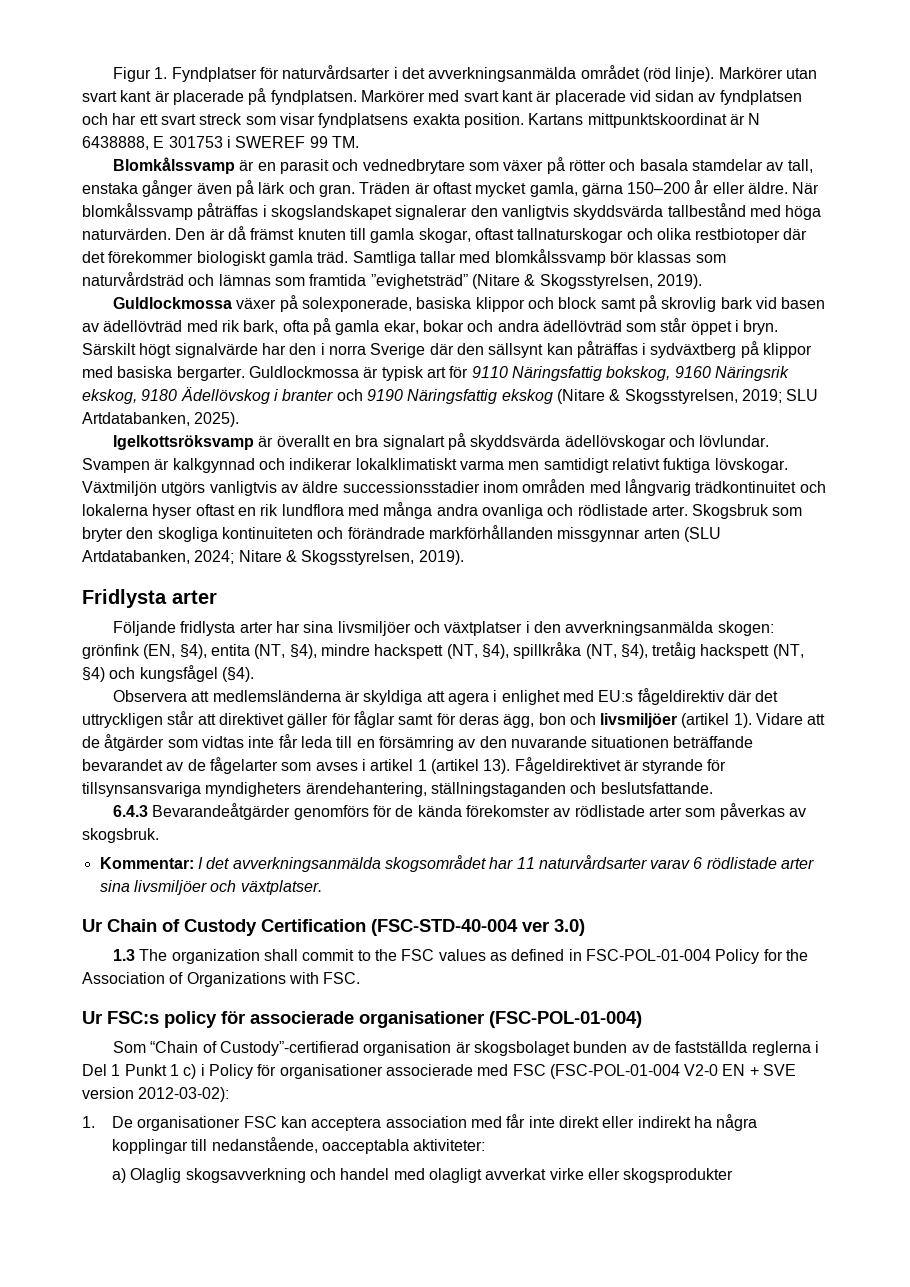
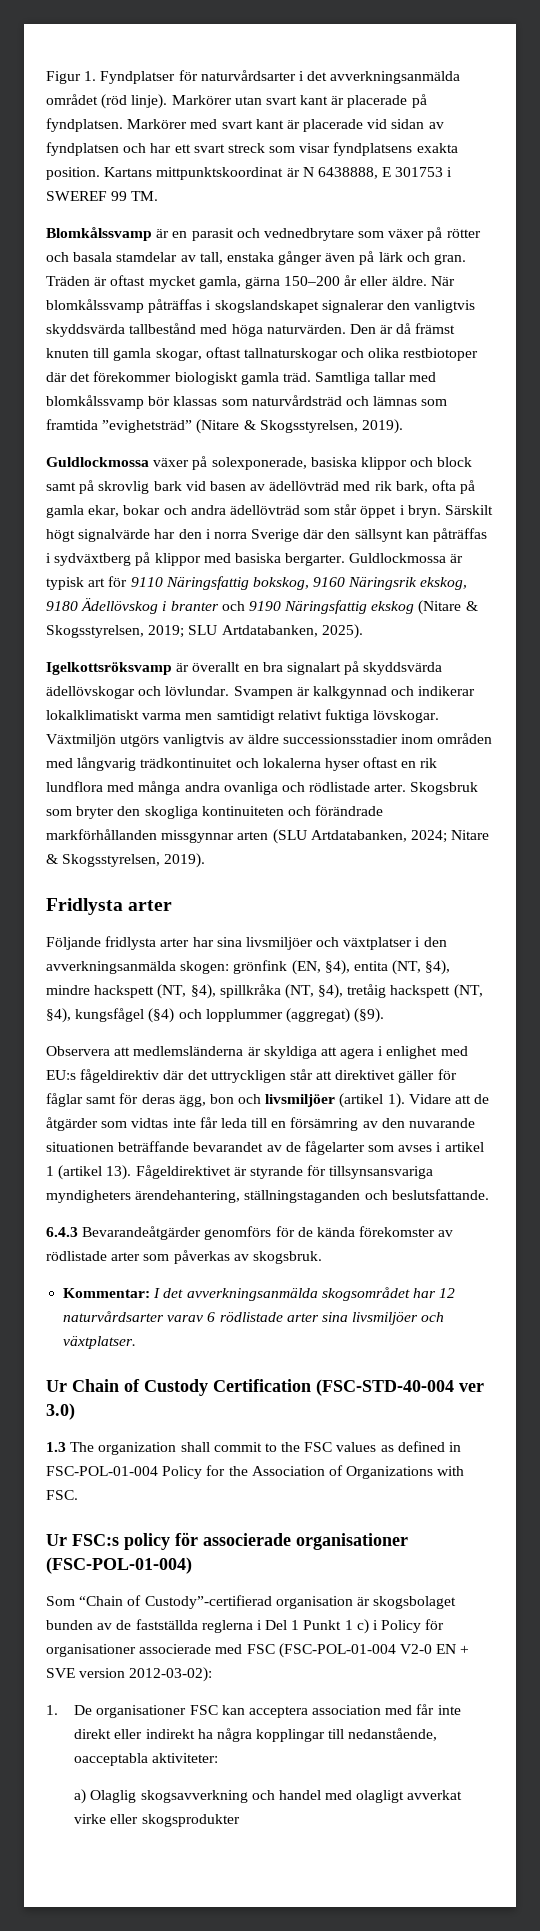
- Följande fridlysta arter har sina livsmiljöer och växtplatser i den avverkningsanmälda skogen: grönfink (EN, §4), entita (NT, §4), mindre hackspett (NT, §4), spillkråka (NT, §4), tretåig hackspett (NT, §4) och kungsfågel (§4).
+ Följande fridlysta arter har sina livsmiljöer och växtplatser i den avverkningsanmälda skogen: grönfink (EN, §4), entita (NT, §4), mindre hackspett (NT, §4), spillkråka (NT, §4), tretåig hackspett (NT, §4), kungsfågel (§4) och lopplummer (aggregat) (§9).
- Kommentar: I det avverkningsanmälda skogsområdet har 11 naturvårdsarter varav 6 rödlistade arter sina livsmiljöer och växtplatser.
+ Kommentar: I det avverkningsanmälda skogsområdet har 12 naturvårdsarter varav 6 rödlistade arter sina livsmiljöer och växtplatser.

